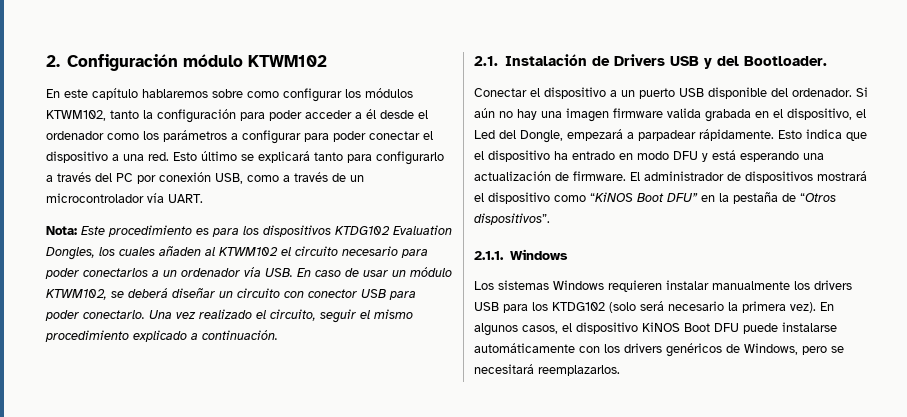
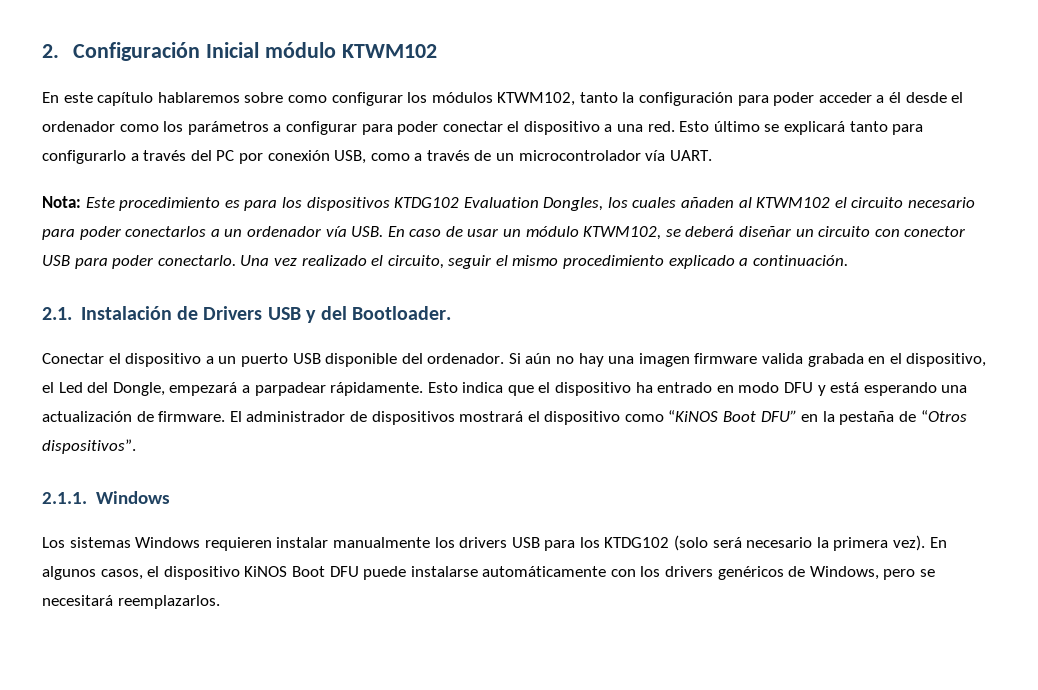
- 2. Configuración módulo KTWM102
+ 2. Configuración Inicial módulo KTWM102

